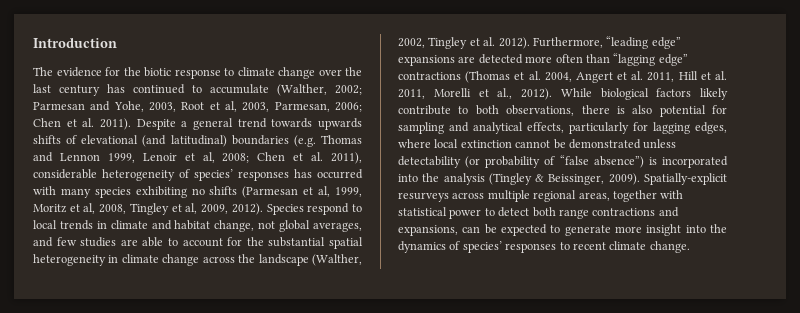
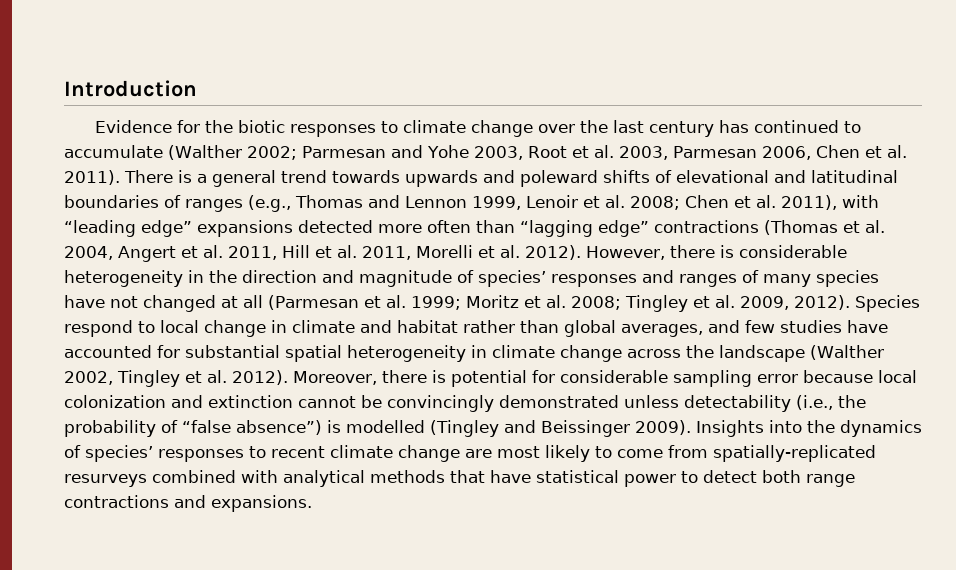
- The evidence for the biotic response to climate change over the last century has continued to accumulate (Walther, 2002; Parmesan and Yohe, 2003, Root et al, 2003, Parmesan, 2006; Chen et al. 2011).
+ Evidence for the biotic responses to climate change over the last century has continued to accumulate (Walther 2002; Parmesan and Yohe 2003, Root et al. 2003, Parmesan 2006, Chen et al. 2011).
- Despite a general trend towards upwards shifts of elevational (and latitudinal) boundaries (e.g. Thomas and Lennon 1999, Lenoir et al, 2008;
+ There is a general trend towards upwards and poleward shifts of elevational and latitudinal boundaries of ranges (e.g., Thomas and Lennon 1999, Lenoir et al. 2008;
- Chen et al. 2011), considerable heterogeneity of species’ responses has occurred with many species exhibiting no shifts (Parmesan et al, 1999, Moritz et al, 2008, Tingley et al, 2009, 2012). Species respond to local trends in climate and habitat change, not global averages, and few studies are able to account for the substantial spatial heterogeneity in climate change across the landscape (Walther, 2002, Tingley et al. 2012). Furthermore, “leading edge” expansions are detected more often than “lagging edge” contractions (Thomas et al. 2004, Angert et al. 2011, Hill et al. 2011, Morelli et al., 2012). While biological factors likely contribute to both observations, there is also potential for sampling and analytical effects, particularly for lagging edges, where local extinction cannot be demonstrated unless detectability (or probability of “false absence”) is incorporated into the analysis (Tingley & Beissinger, 2009). Spatially-explicit resurveys across multiple regional areas, together with statistical power to detect both range contractions and expansions, can be expected to generate more insight into the dynamics of species’ responses to recent climate change.
+ Chen et al. 2011), with “leading edge” expansions detected more often than “lagging edge” contractions (Thomas et al. 2004, Angert et al. 2011, Hill et al. 2011, Morelli et al. 2012). However, there is considerable heterogeneity in the direction and magnitude of species’ responses and ranges of many species have not changed at all (Parmesan et al. 1999; Moritz et al. 2008; Tingley et al. 2009, 2012). Species respond to local change in climate and habitat rather than global averages, and few studies have accounted for substantial spatial heterogeneity in climate change across the landscape (Walther 2002, Tingley et al. 2012). Moreover, there is potential for considerable sampling error because local colonization and extinction cannot be convincingly demonstrated unless detectability (i.e., the probability of “false absence”) is modelled (Tingley and Beissinger 2009). Insights into the dynamics of species’ responses to recent climate change are most likely to come from spatially-replicated resurveys combined with analytical methods that have statistical power to detect both range contractions and expansions.

